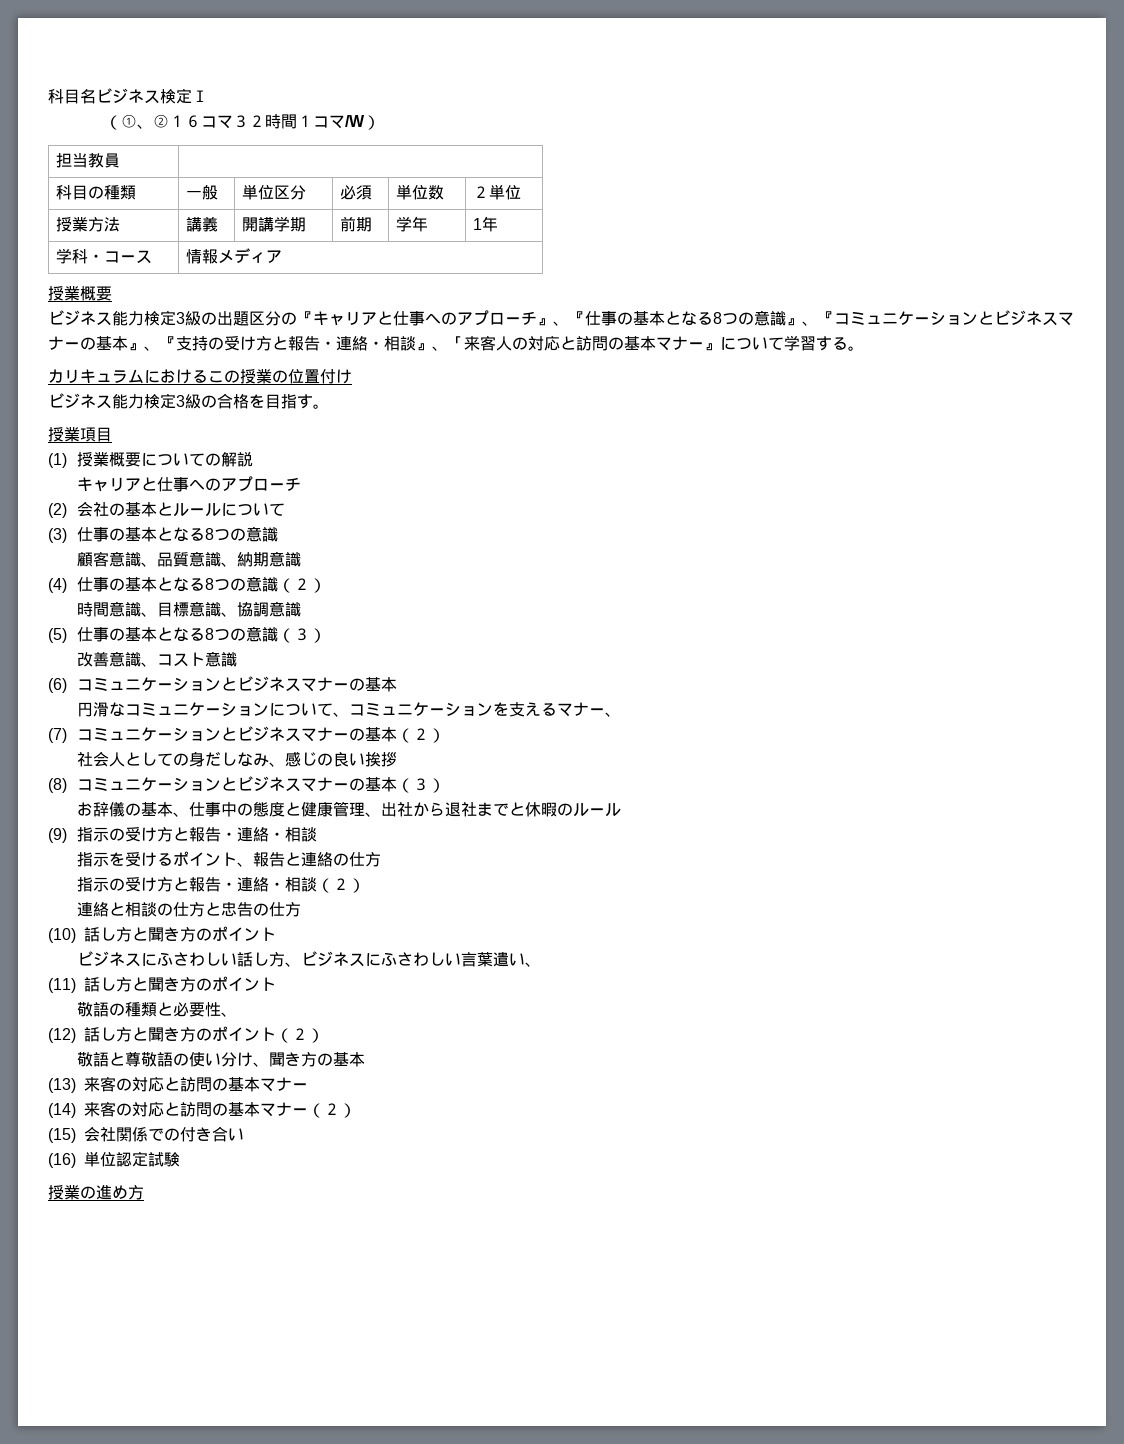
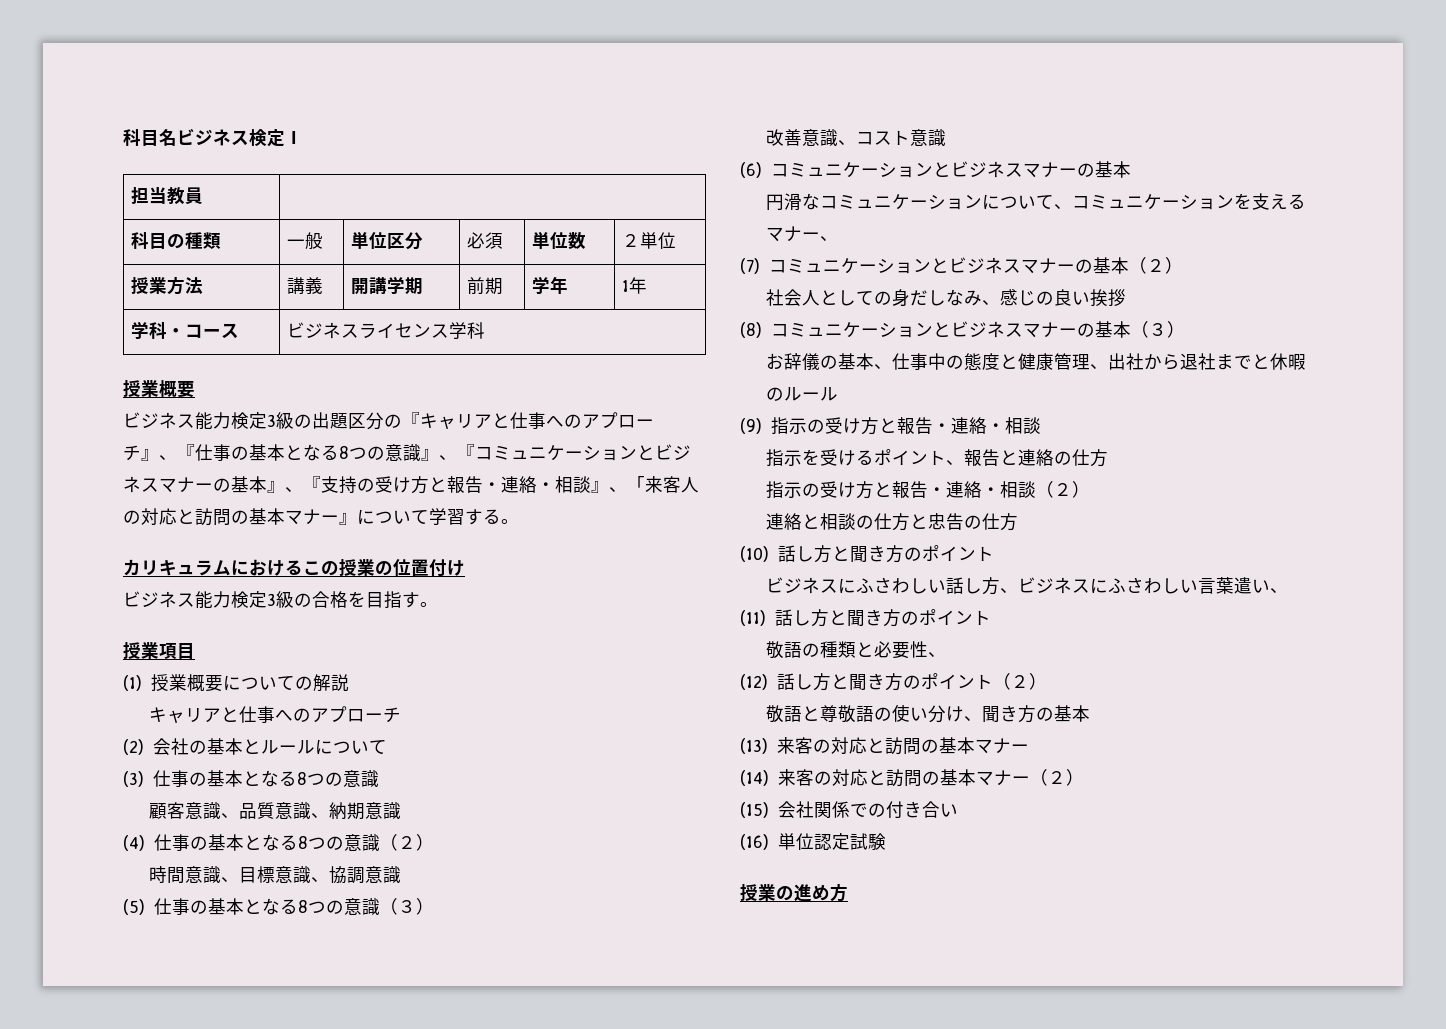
- （①、②１６コマ３２時間１コマ/W）
- 学科・コース | 情報メディア
+ 学科・コース | ビジネスライセンス学科

